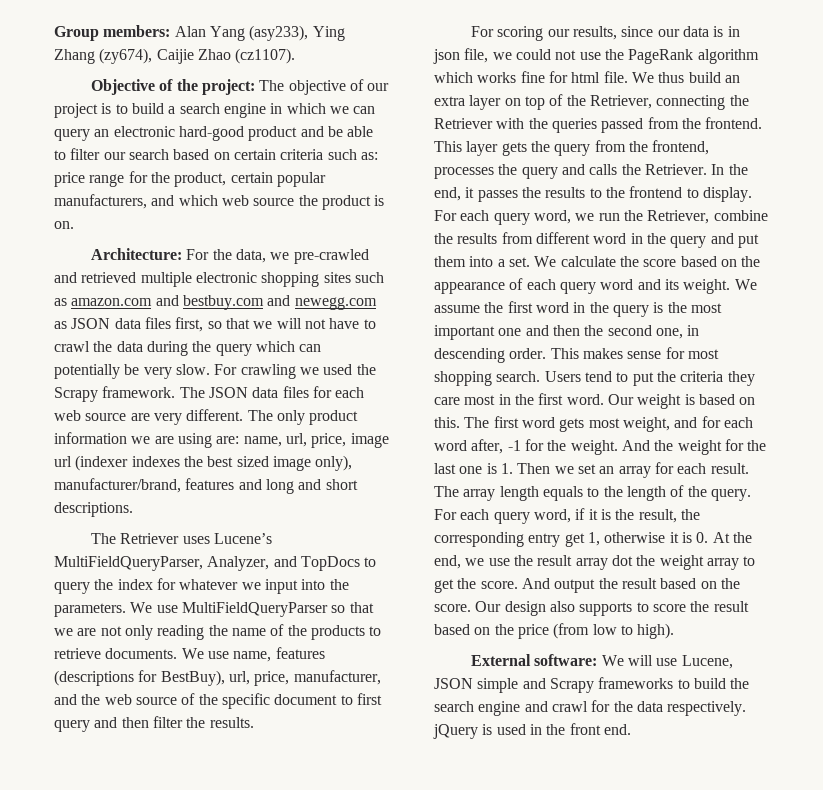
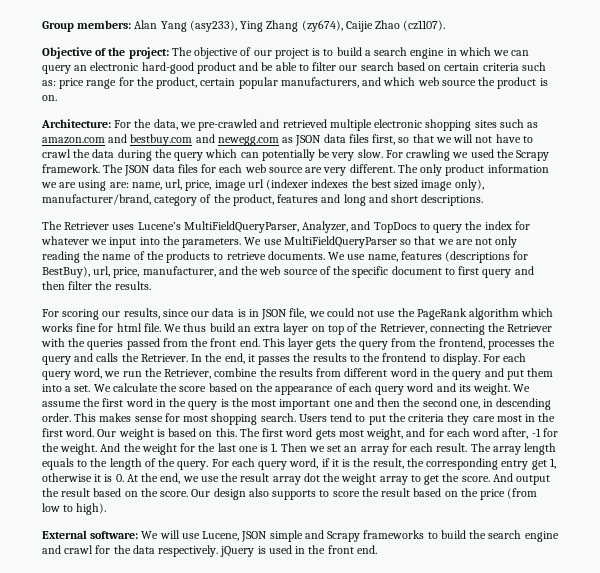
- The only product information we are using are: name, url, price, image url (indexer indexes the best sized image only), manufacturer/brand, features and long and short descriptions.
+ The only product information we are using are: name, url, price, image url (indexer indexes the best sized image only), manufacturer/brand, category of the product, features and long and short descriptions.
- For scoring our results, since our data is in json file, we could not use the PageRank algorithm which works fine for html file.
+ For scoring our results, since our data is in JSON file, we could not use the PageRank algorithm which works fine for html file.
- We thus build an extra layer on top of the Retriever, connecting the Retriever with the queries passed from the frontend.
+ We thus build an extra layer on top of the Retriever, connecting the Retriever with the queries passed from the front end.

